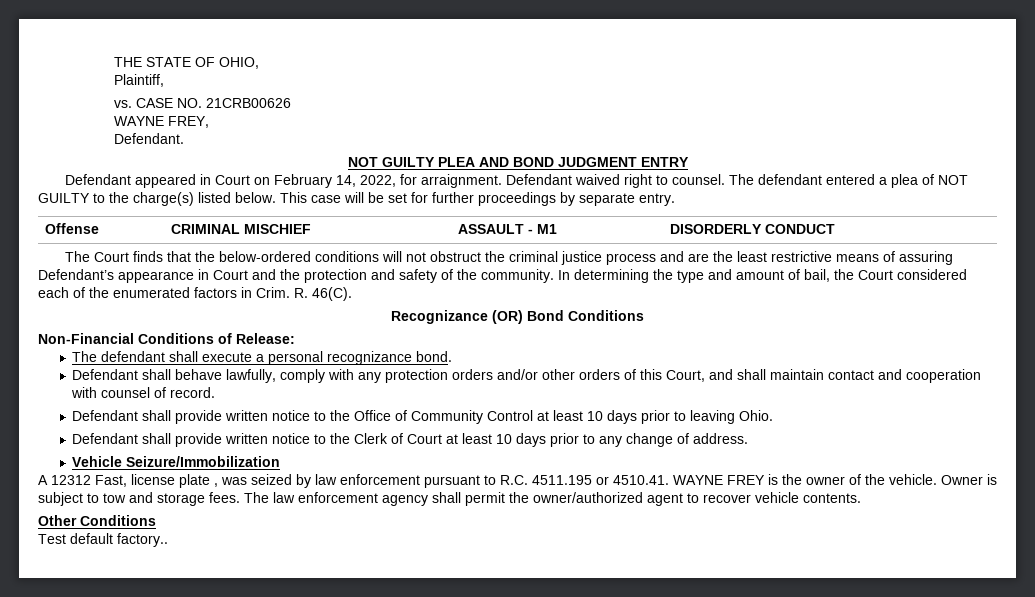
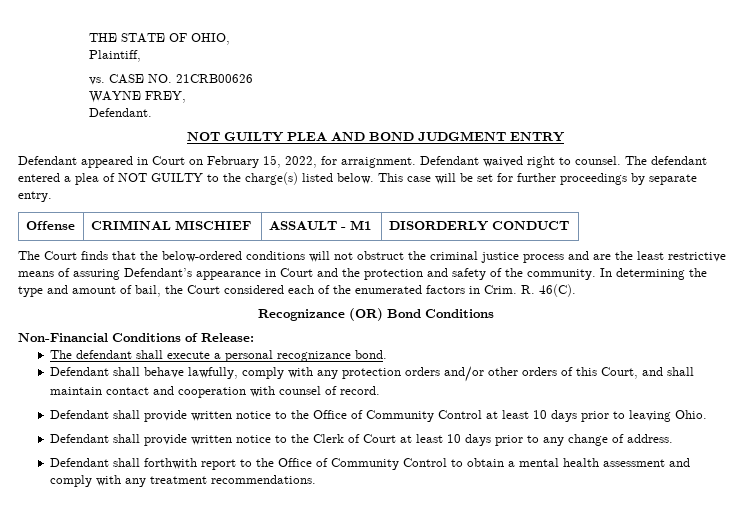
- Defendant appeared in Court on February 14, 2022, for arraignment.
+ Defendant appeared in Court on February 15, 2022, for arraignment.
- Vehicle Seizure/Immobilization
- A 12312 Fast, license plate , was seized by law enforcement pursuant to R.C. 4511.195 or 4510.41. WAYNE FREY is the owner of the vehicle. Owner is subject to tow and storage fees. The law enforcement agency shall permit the owner/authorized agent to recover vehicle contents.
- Other Conditions
- Test default factory..
+ Defendant shall forthwith report to the Office of Community Control to obtain a mental health assessment and comply with any treatment recommendations.

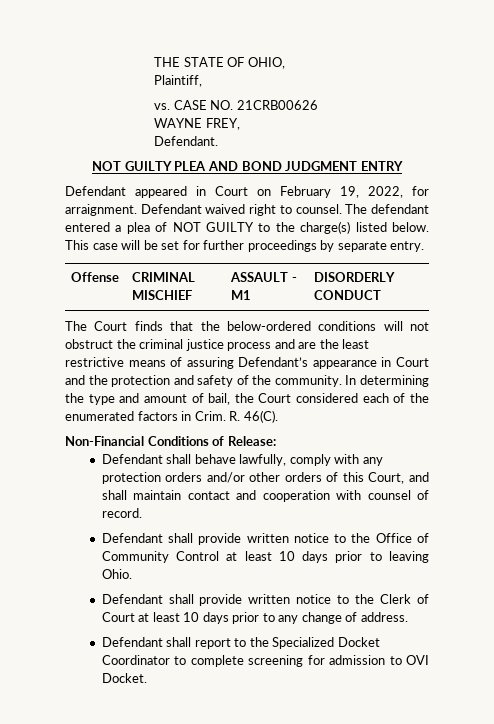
- Defendant appeared in Court on February 15, 2022, for arraignment.
+ Defendant appeared in Court on February 19, 2022, for arraignment.
- Recognizance (OR) Bond Conditions
- The defendant shall execute a personal recognizance bond.
- Defendant shall forthwith report to the Office of Community Control to obtain a mental health assessment and comply with any treatment recommendations.
+ Defendant shall report to the Specialized Docket Coordinator to complete screening for admission to OVI Docket.

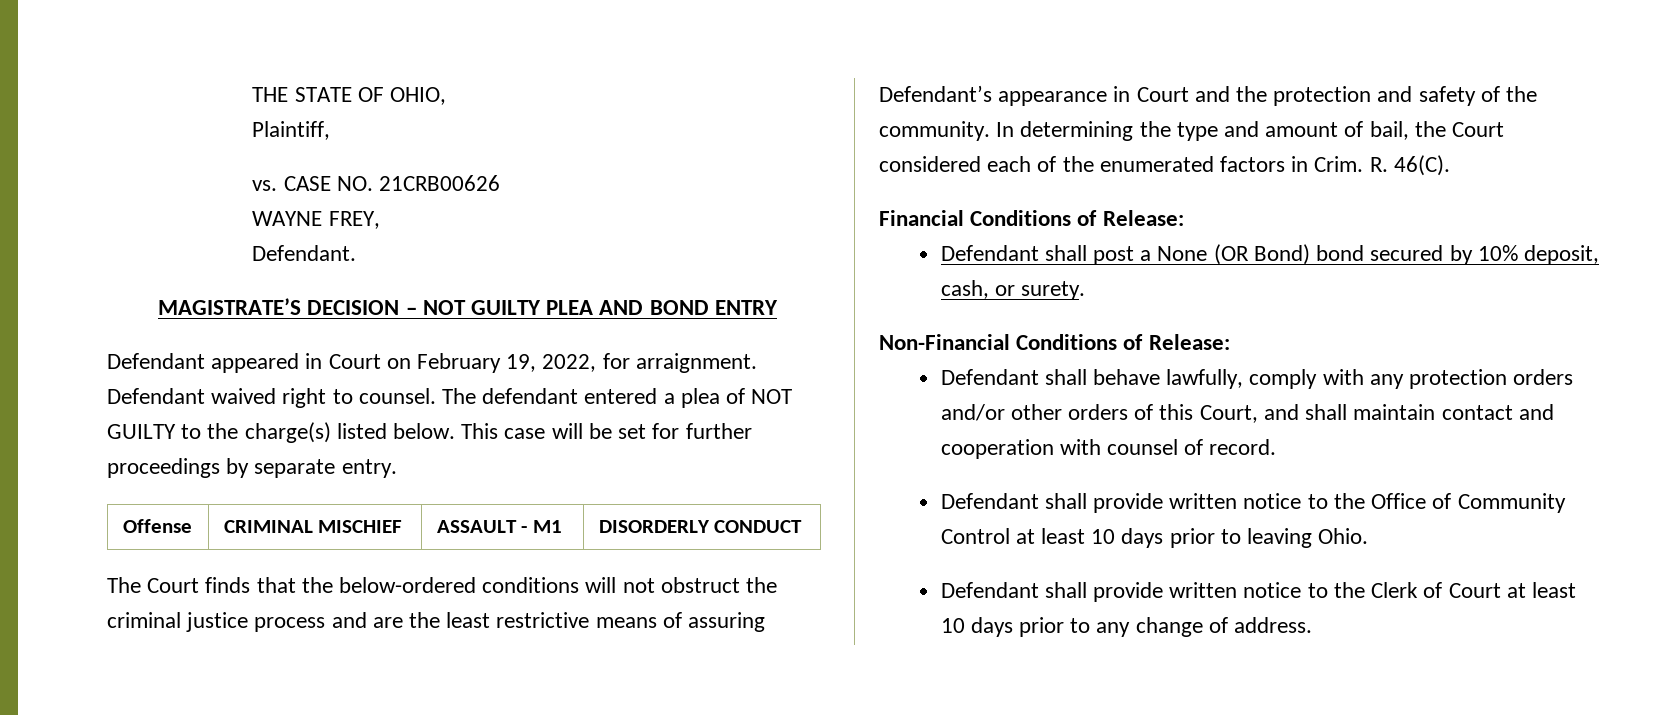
- NOT GUILTY PLEA AND BOND JUDGMENT ENTRY
+ MAGISTRATE’S DECISION – NOT GUILTY PLEA AND BOND ENTRY
+ Financial Conditions of Release:
+ Defendant shall post a None (OR Bond) bond secured by 10% deposit, cash, or surety.
- Defendant shall report to the Specialized Docket Coordinator to complete screening for admission to OVI Docket.

